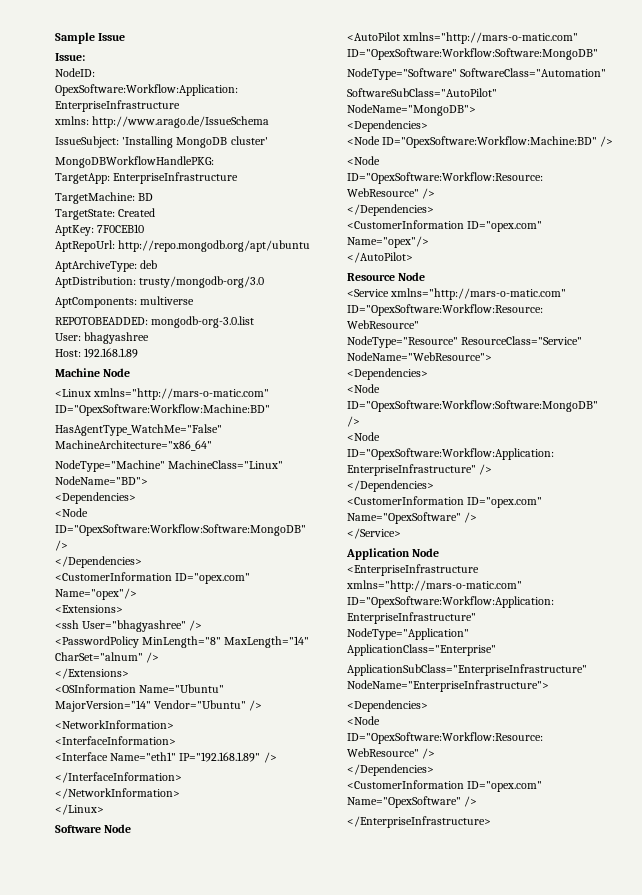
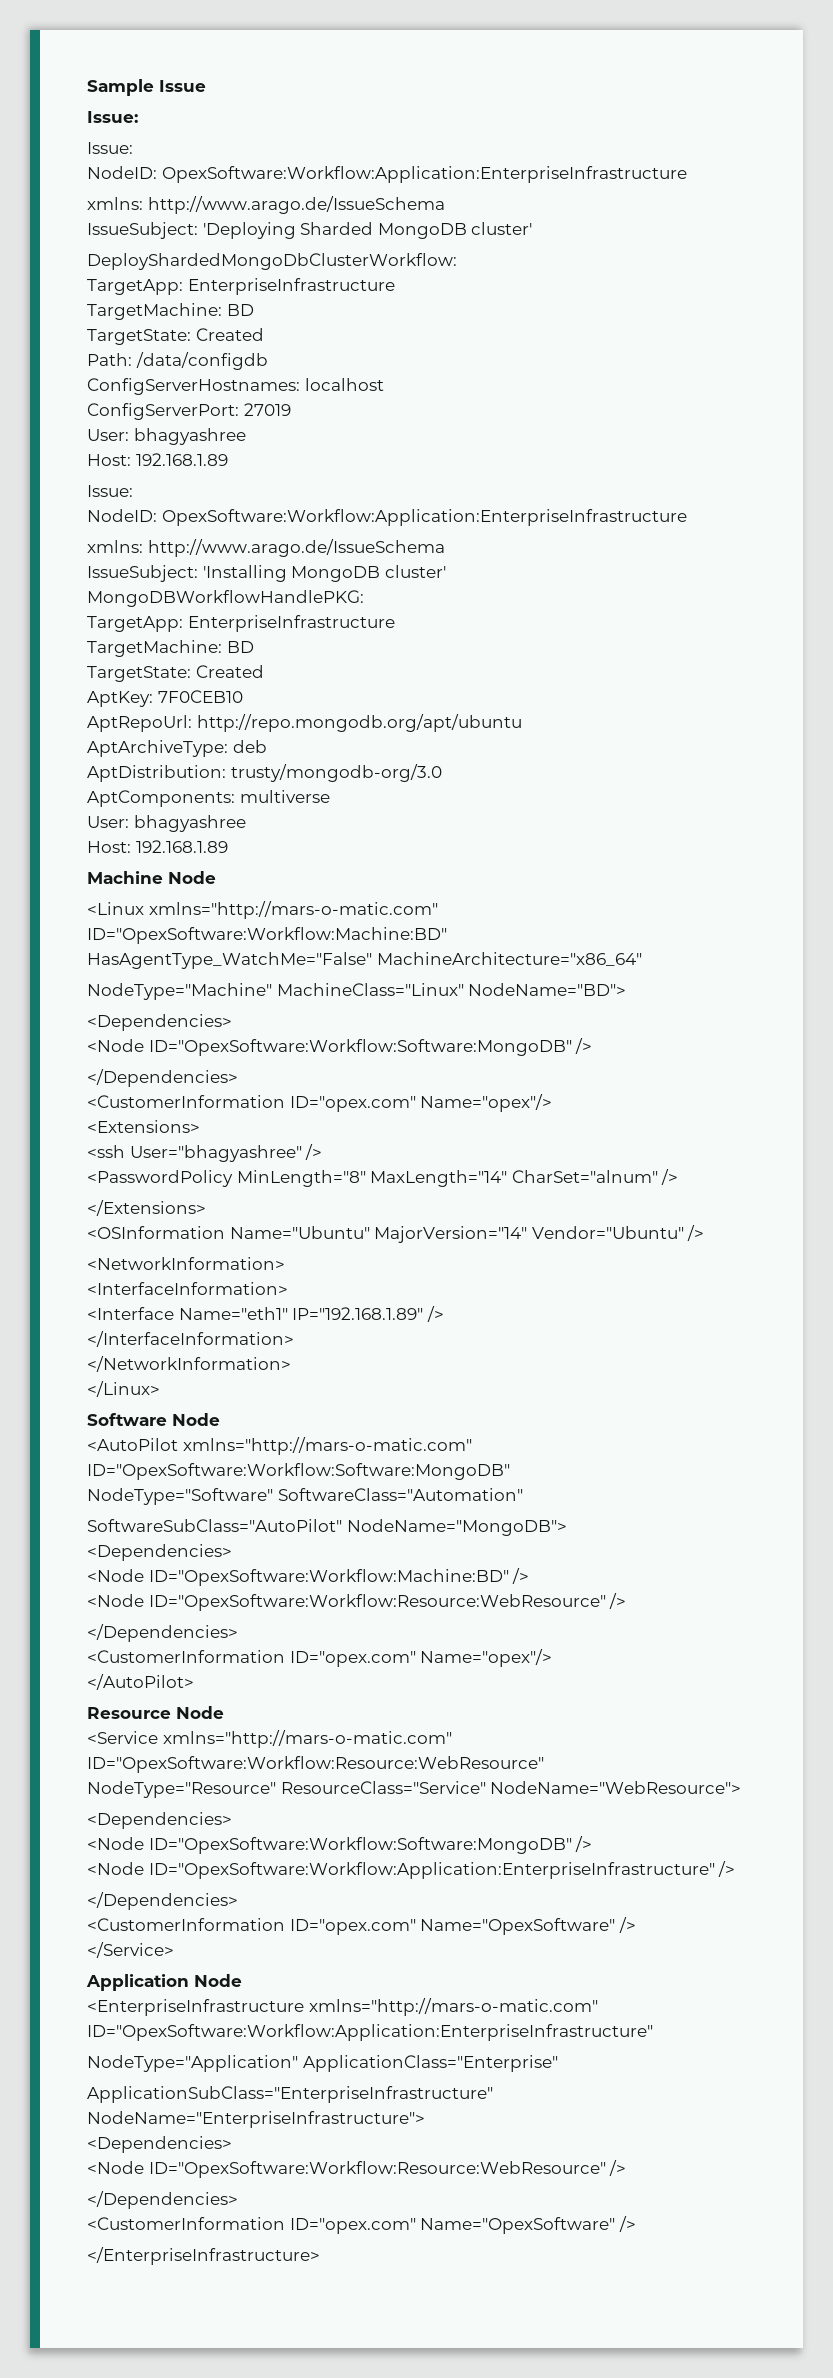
  Sample Issue
+ Issue:
+ Issue:
+ NodeID: OpexSoftware:Workflow:Application:EnterpriseInfrastructure
+ xmlns: http://www.arago.de/IssueSchema
+ IssueSubject: 'Deploying Sharded MongoDB cluster'
+ DeployShardedMongoDbClusterWorkflow:
+ TargetApp: EnterpriseInfrastructure
+ TargetMachine: BD
+ TargetState: Created
+ Path: /data/configdb
+ ConfigServerHostnames: localhost
+ ConfigServerPort: 27019
+ User: bhagyashree
+ Host: 192.168.1.89
- REPOTOBEADDED: mongodb-org-3.0.list

